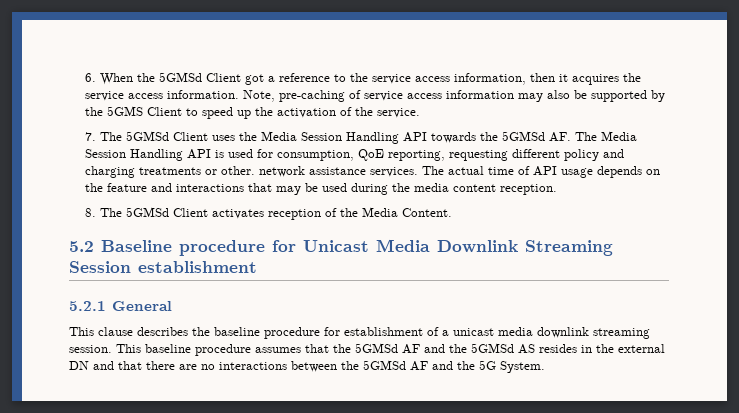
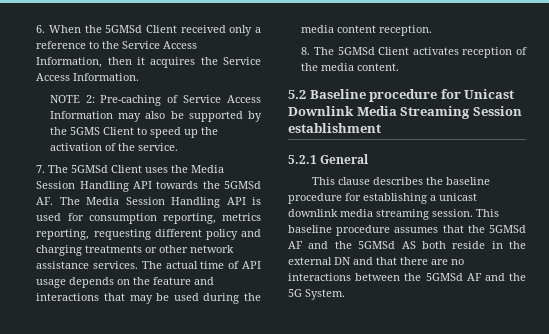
- 6. When the 5GMSd Client got a reference to the service access information, then it acquires the service access information. Note, pre-caching of service access information may also be supported by the 5GMS Client to speed up the activation of the service.
+ 6. When the 5GMSd Client received only a reference to the Service Access Information, then it acquires the Service Access Information.
+ NOTE 2: Pre-caching of Service Access Information may also be supported by the 5GMS Client to speed up the activation of the service.
- 7. The 5GMSd Client uses the Media Session Handling API towards the 5GMSd AF. The Media Session Handling API is used for consumption, QoE reporting, requesting different policy and charging treatments or other. network assistance services.
+ 7. The 5GMSd Client uses the Media Session Handling API towards the 5GMSd AF. The Media Session Handling API is used for consumption reporting, metrics reporting, requesting different policy and charging treatments or other network assistance services.
- 8. The 5GMSd Client activates reception of the Media Content.
+ 8. The 5GMSd Client activates reception of the media content.
- 5.2 Baseline procedure for Unicast Media Downlink Streaming Session establishment
+ 5.2 Baseline procedure for Unicast Downlink Media Streaming Session establishment
- This clause describes the baseline procedure for establishment of a unicast media downlink streaming session.
+ This clause describes the baseline procedure for establishing a unicast downlink media streaming session.
- This baseline procedure assumes that the 5GMSd AF and the 5GMSd AS resides in the external DN and that there are no interactions between the 5GMSd AF and the 5G System.
+ This baseline procedure assumes that the 5GMSd AF and the 5GMSd AS both reside in the external DN and that there are no interactions between the 5GMSd AF and the 5G System.

